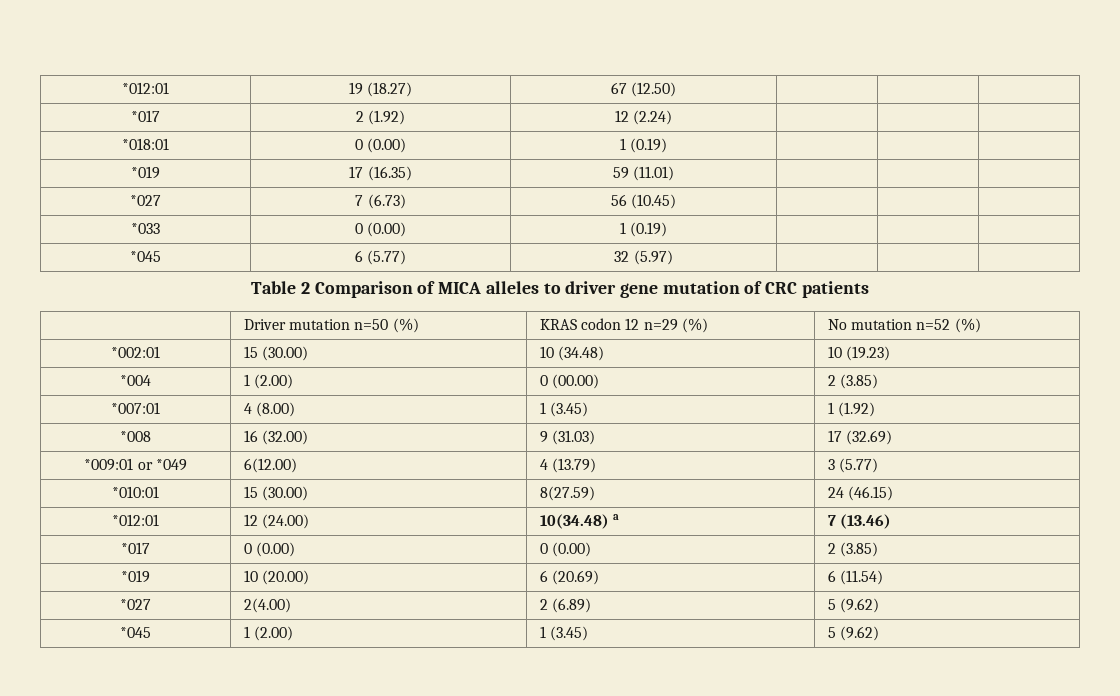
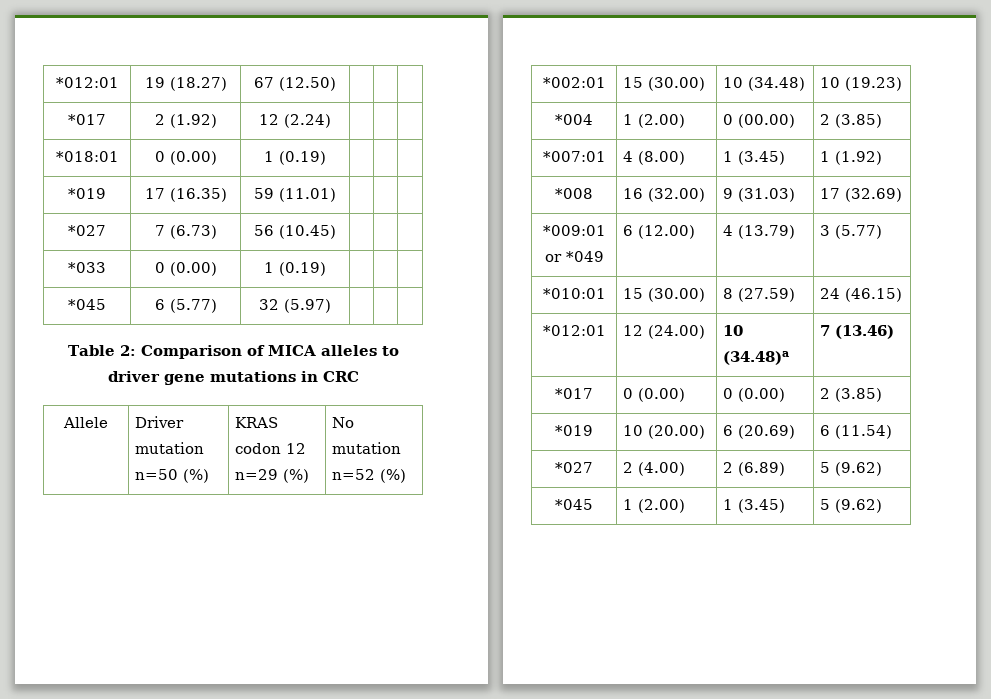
- Table 2 Comparison of MICA alleles to driver gene mutation of CRC patients
- | Driver mutation n=50 (%) | KRAS codon 12 n=29 (%) | No mutation n=52 (%)
+ Table 2: Comparison of MICA alleles to driver gene mutations in CRC
+ Allele | Driver mutation n=50 (%) | KRAS codon 12 n=29 (%) | No mutation n=52 (%)
- *009:01 or *049 | 6(12.00) | 4 (13.79) | 3 (5.77)
+ *009:01 or *049 | 6 (12.00) | 4 (13.79) | 3 (5.77)
- *010:01 | 15 (30.00) | 8(27.59) | 24 (46.15)
+ *010:01 | 15 (30.00) | 8 (27.59) | 24 (46.15)
- *012:01 | 12 (24.00) | 10(34.48) a | 7 (13.46)
+ *012:01 | 12 (24.00) | 10 (34.48)a | 7 (13.46)
- *027 | 2(4.00) | 2 (6.89) | 5 (9.62)
+ *027 | 2 (4.00) | 2 (6.89) | 5 (9.62)

